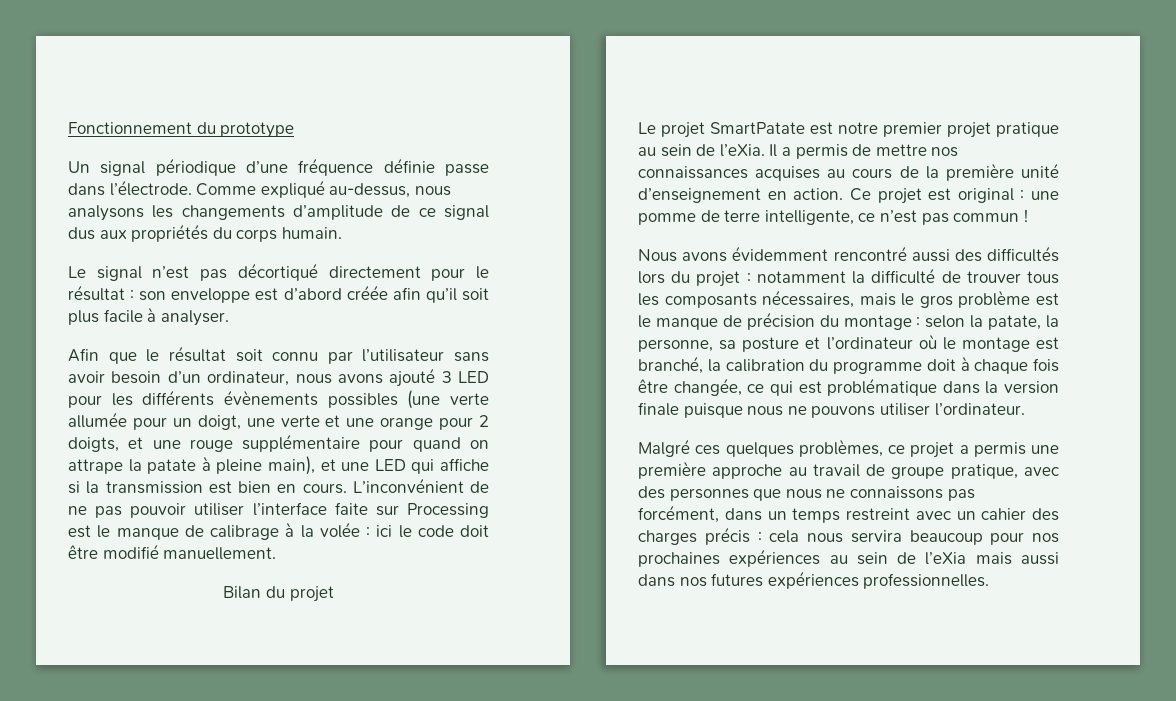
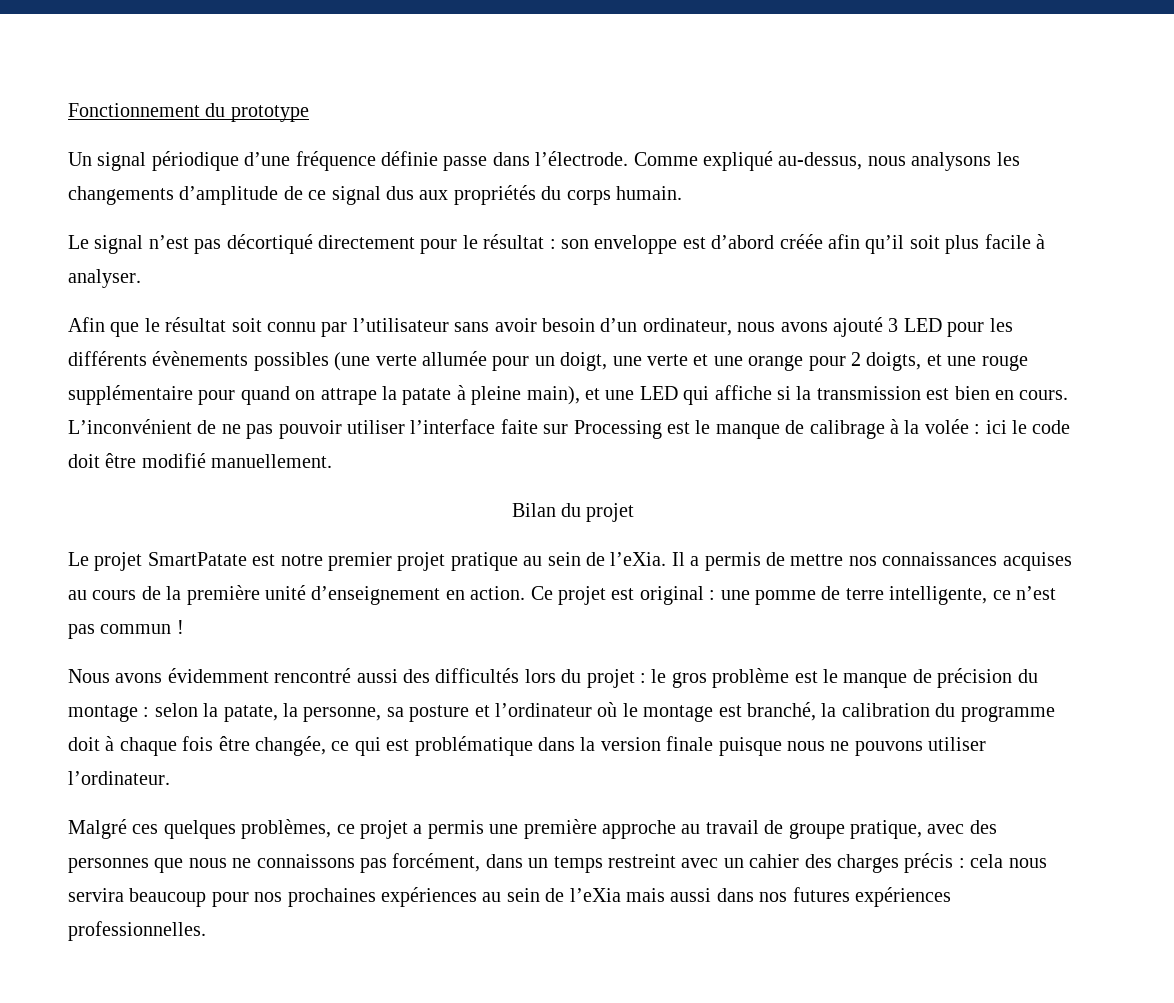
- Nous avons évidemment rencontré aussi des difficultés lors du projet : notamment la difficulté de trouver tous les composants nécessaires, mais le gros problème est le manque de précision du montage : selon la patate, la personne, sa posture et l’ordinateur où le montage est branché, la calibration du programme doit à chaque fois être changée, ce qui est problématique dans la version finale puisque nous ne pouvons utiliser l’ordinateur.
+ Nous avons évidemment rencontré aussi des difficultés lors du projet : le gros problème est le manque de précision du montage : selon la patate, la personne, sa posture et l’ordinateur où le montage est branché, la calibration du programme doit à chaque fois être changée, ce qui est problématique dans la version finale puisque nous ne pouvons utiliser l’ordinateur.

